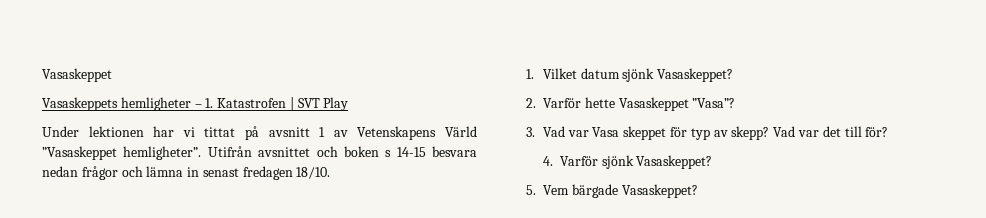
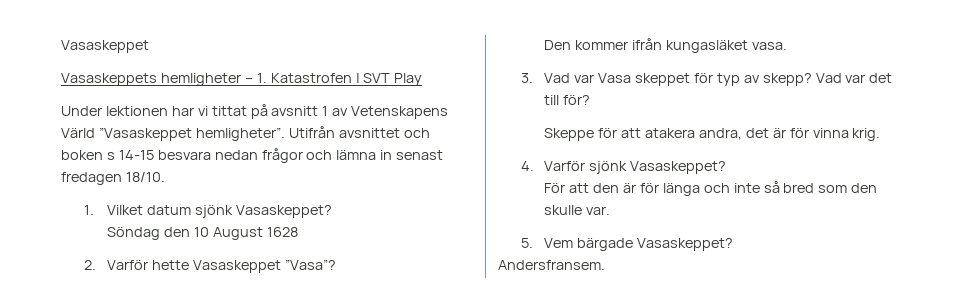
+ Söndag den 10 August 1628
+ Den kommer ifrån kungasläket vasa.
+ Skeppe för att atakera andra, det är för vinna krig.
  4. Varför sjönk Vasaskeppet?
+ För att den är för länga och inte så bred som den skulle var.
+ Andersfransem.

